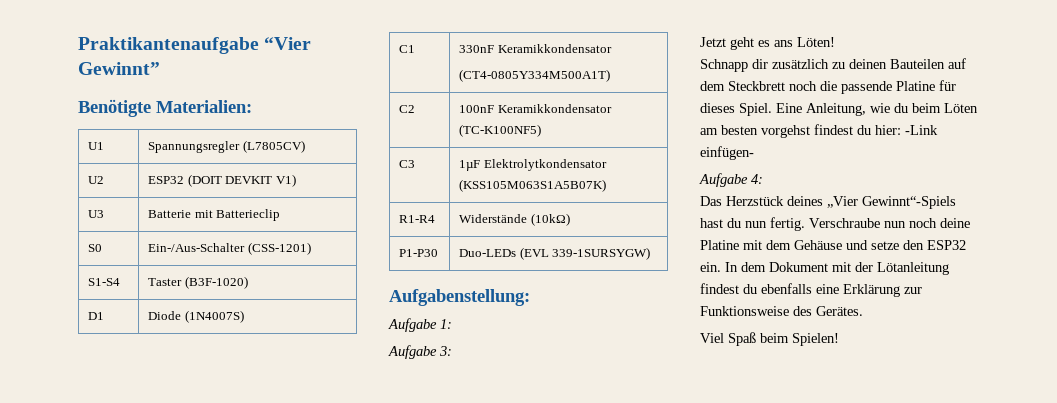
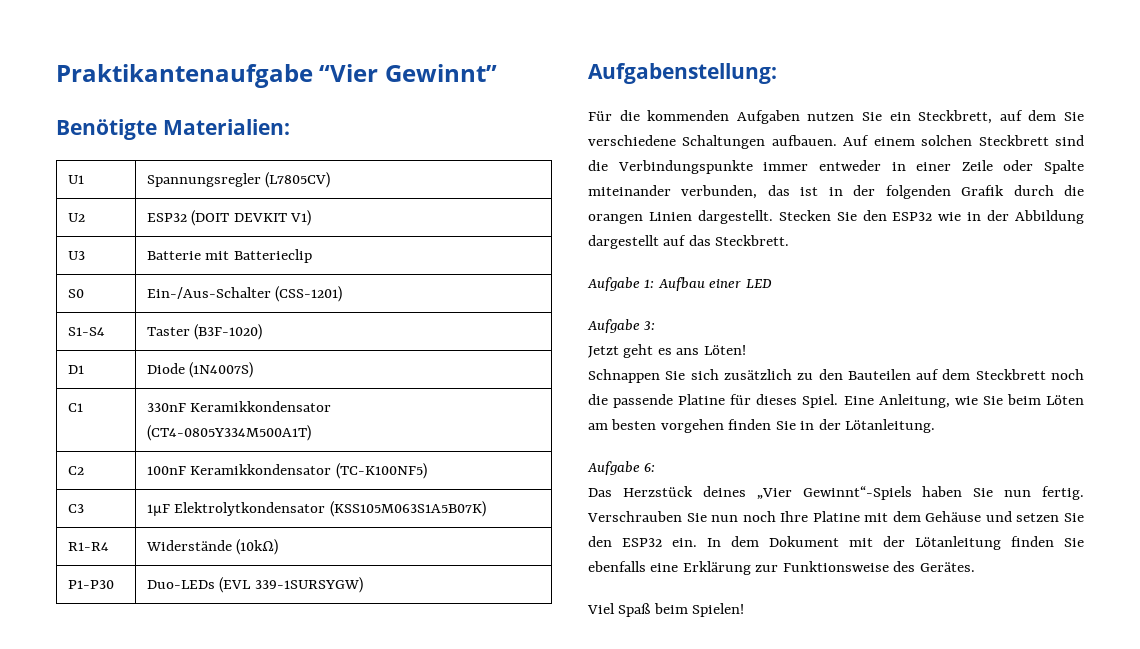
+ Für die kommenden Aufgaben nutzen Sie ein Steckbrett, auf dem Sie verschiedene Schaltungen aufbauen. Auf einem solchen Steckbrett sind die Verbindungspunkte immer entweder in einer Zeile oder Spalte miteinander verbunden, das ist in der folgenden Grafik durch die orangen Linien dargestellt. Stecken Sie den ESP32 wie in der Abbildung dargestellt auf das Steckbrett.
- Aufgabe 1:
+ Aufgabe 1: Aufbau einer LED
- Schnapp dir zusätzlich zu deinen Bauteilen auf dem Steckbrett noch die passende Platine für dieses Spiel.
+ Schnappen Sie sich zusätzlich zu den Bauteilen auf dem Steckbrett noch die passende Platine für dieses Spiel.
- Eine Anleitung, wie du beim Löten am besten vorgehst findest du hier: -Link einfügen-
- Aufgabe 4:
+ Eine Anleitung, wie Sie beim Löten am besten vorgehen finden Sie in der Lötanleitung.
+ Aufgabe 6:
- Das Herzstück deines „Vier Gewinnt“-Spiels hast du nun fertig. Verschraube nun noch deine Platine mit dem Gehäuse und setze den ESP32 ein.
+ Das Herzstück deines „Vier Gewinnt“-Spiels haben Sie nun fertig. Verschrauben Sie nun noch Ihre Platine mit dem Gehäuse und setzen Sie den ESP32 ein.
- In dem Dokument mit der Lötanleitung findest du ebenfalls eine Erklärung zur Funktionsweise des Gerätes.
+ In dem Dokument mit der Lötanleitung finden Sie ebenfalls eine Erklärung zur Funktionsweise des Gerätes.

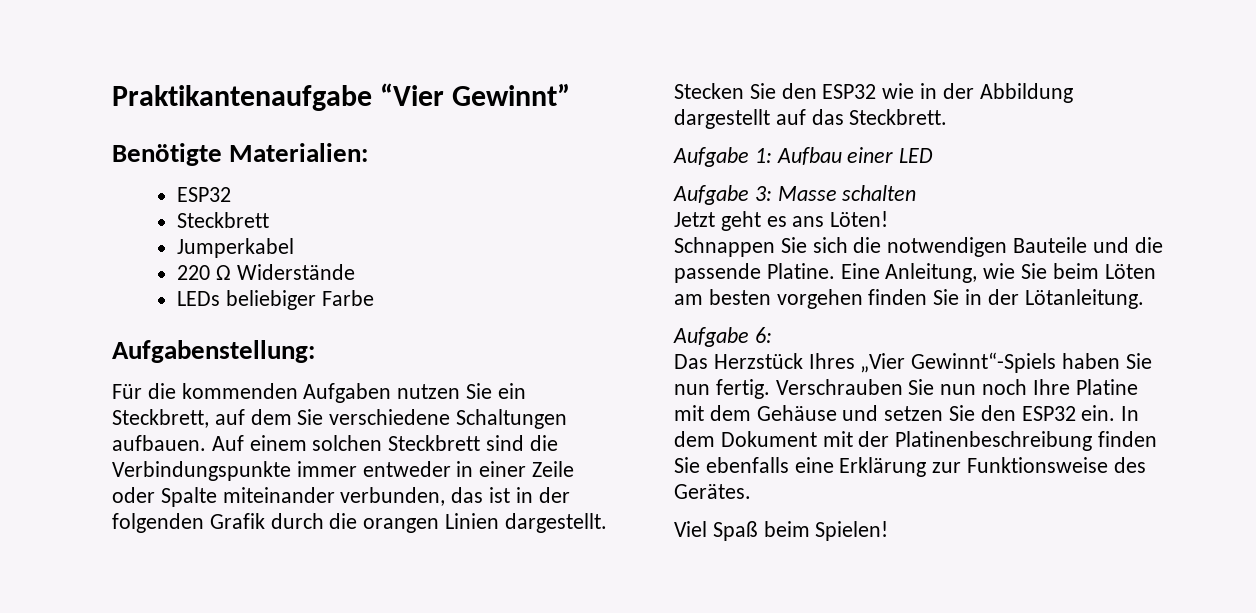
  Benötigte Materialien:
- U1 | Spannungsregler (L7805CV)
- U2 | ESP32 (DOIT DEVKIT V1)
- U3 | Batterie mit Batterieclip
- S0 | Ein-/Aus-Schalter (CSS-1201)
- S1-S4 | Taster (B3F-1020)
- D1 | Diode (1N4007S)
- C1 | 330nF Keramikkondensator
- (CT4-0805Y334M500A1T)
- C2 | 100nF Keramikkondensator (TC-K100NF5)
- C3 | 1µF Elektrolytkondensator (KSS105M063S1A5B07K)
- R1-R4 | Widerstände (10kΩ)
- P1-P30 | Duo-LEDs (EVL 339-1SURSYGW)
+ ESP32
+ Steckbrett
+ Jumperkabel
+ 220 Ω Widerstände
+ LEDs beliebiger Farbe
- Aufgabe 3:
+ Aufgabe 3: Masse schalten
- Schnappen Sie sich zusätzlich zu den Bauteilen auf dem Steckbrett noch die passende Platine für dieses Spiel.
+ Schnappen Sie sich die notwendigen Bauteile und die passende Platine.
- Das Herzstück deines „Vier Gewinnt“-Spiels haben Sie nun fertig.
+ Das Herzstück Ihres „Vier Gewinnt“-Spiels haben Sie nun fertig.
- In dem Dokument mit der Lötanleitung finden Sie ebenfalls eine Erklärung zur Funktionsweise des Gerätes.
+ In dem Dokument mit der Platinenbeschreibung finden Sie ebenfalls eine Erklärung zur Funktionsweise des Gerätes.

